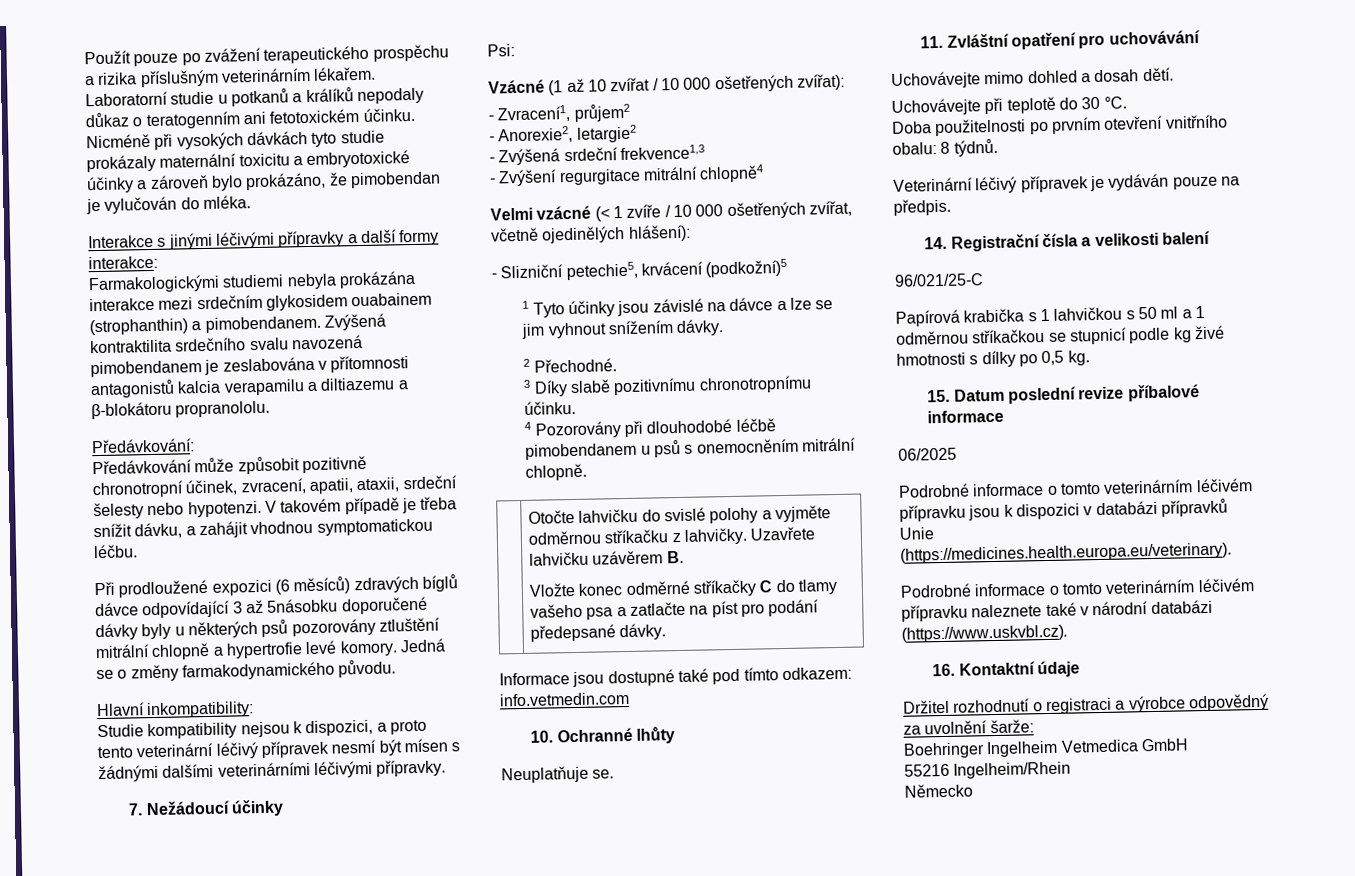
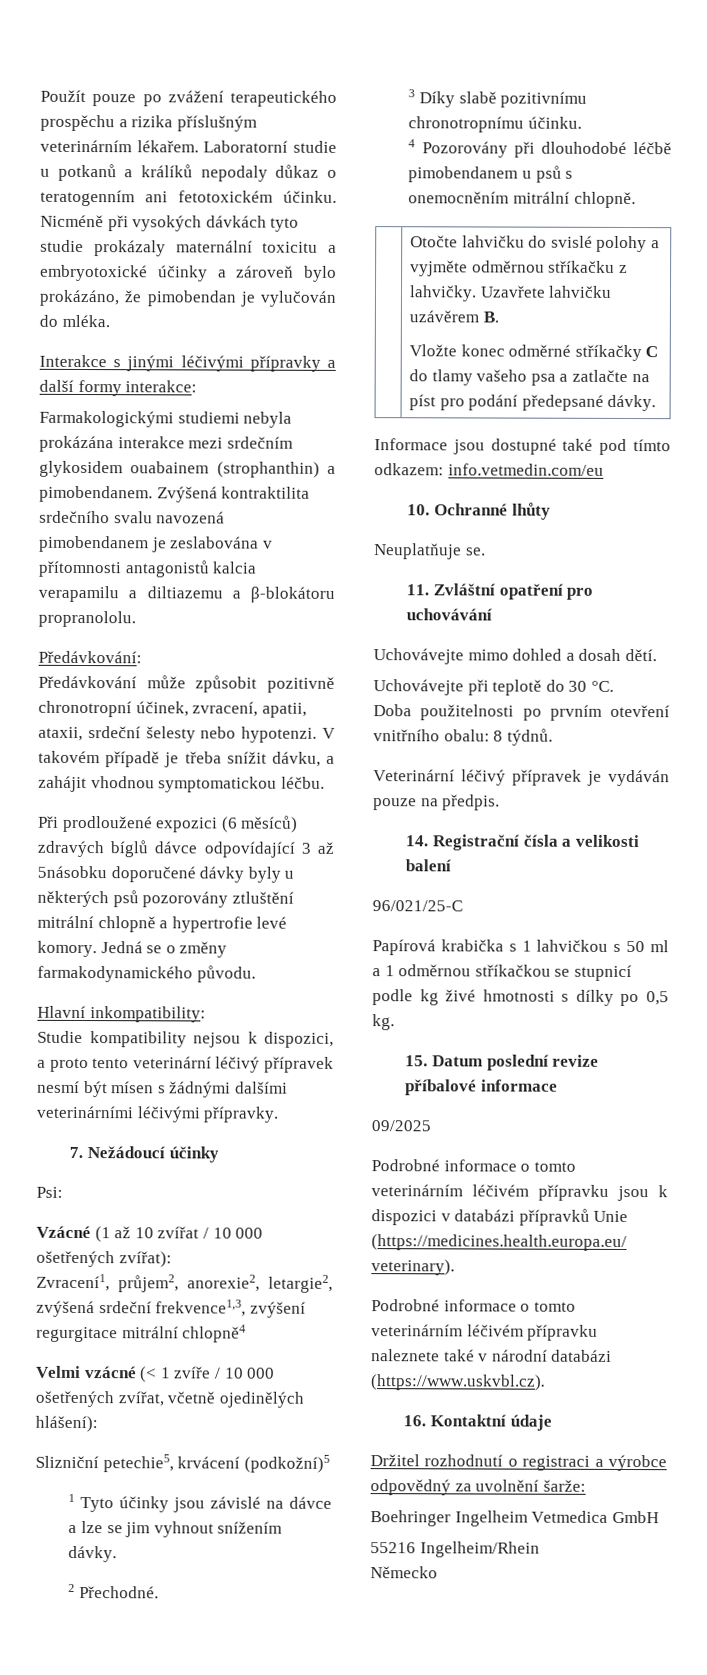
- - Zvracení1, průjem2
- - Anorexie2, letargie2
- - Zvýšená srdeční frekvence1,3
- - Zvýšení regurgitace mitrální chlopně4
+ Zvracení1, průjem2, anorexie2, letargie2, zvýšená srdeční frekvence1,3, zvýšení regurgitace mitrální chlopně4
- - Slizniční petechie5, krvácení (podkožní)5
+ Slizniční petechie5, krvácení (podkožní)5
- Informace jsou dostupné také pod tímto odkazem: info.vetmedin.com
+ Informace jsou dostupné také pod tímto odkazem: info.vetmedin.com/eu
- 06/2025
+ 09/2025

